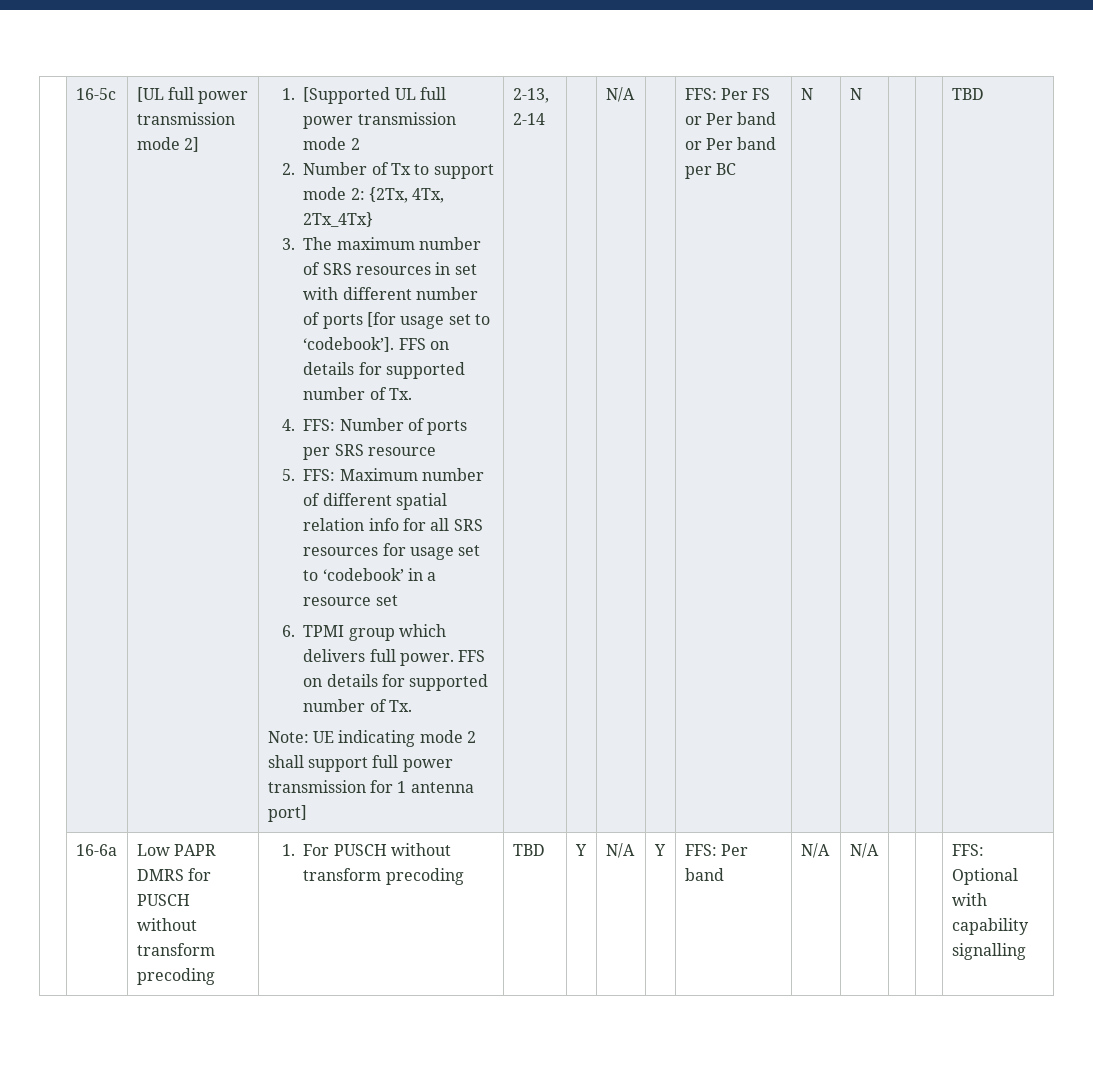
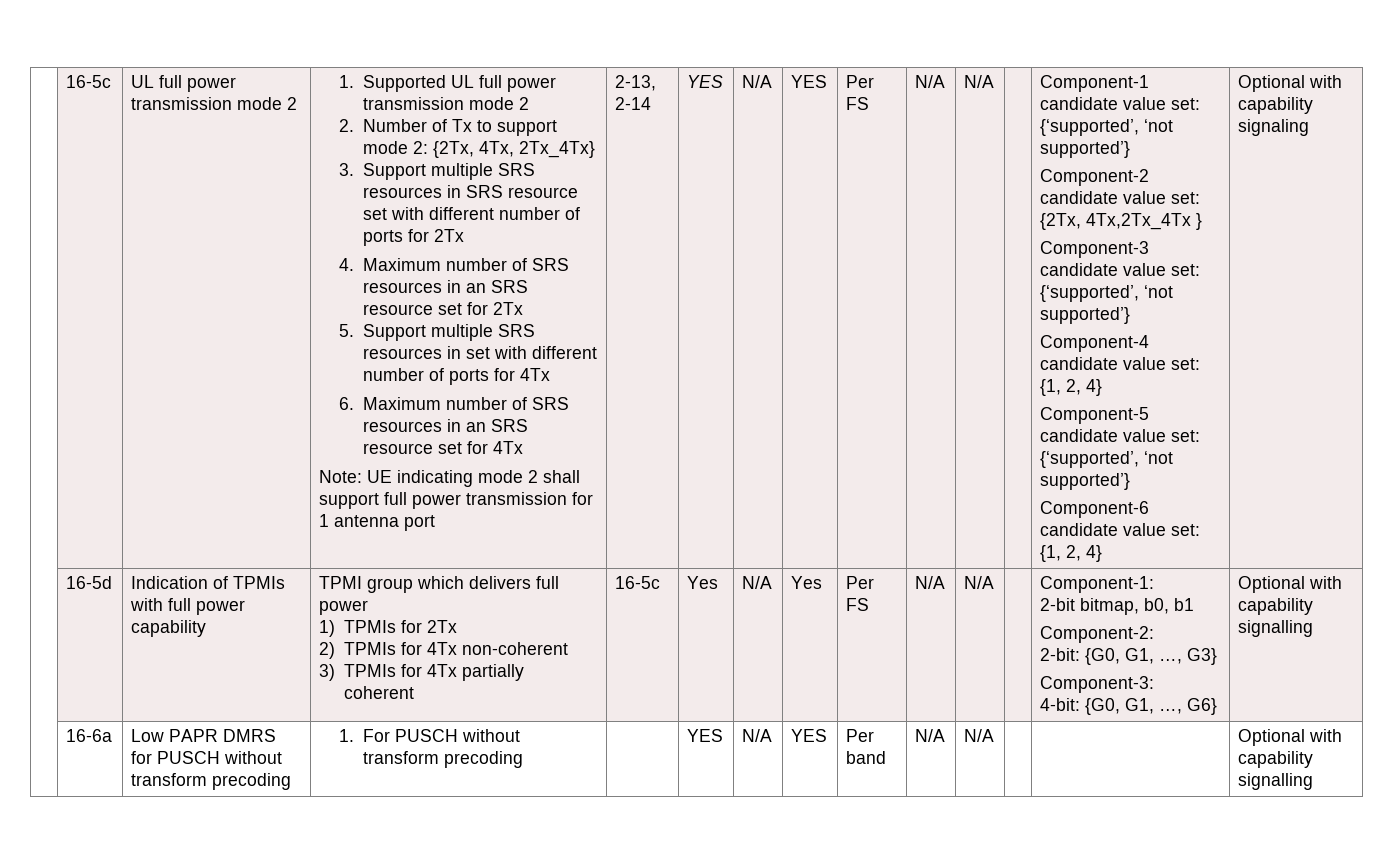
- 16-5c | [UL full power transmission mode 2] | 1. [Supported UL full power transmission mode 2
+ 16-5c | UL full power transmission mode 2 | 1. Supported UL full power transmission mode 2
- 3. The maximum number of SRS resources in set with different number of ports [for usage set to ‘codebook’]. FFS on details for supported number of Tx.
- 4. FFS: Number of ports per SRS resource
- 5. FFS: Maximum number of different spatial relation info for all SRS resources for usage set to ‘codebook’ in a resource set
- 6. TPMI group which delivers full power. FFS on details for supported number of Tx.
+ 3. Support multiple SRS resources in SRS resource set with different number of ports for 2Tx
+ 4. Maximum number of SRS resources in an SRS resource set for 2Tx
+ 5. Support multiple SRS resources in set with different number of ports for 4Tx
+ 6. Maximum number of SRS resources in an SRS resource set for 4Tx
- Note: UE indicating mode 2 shall support full power transmission for 1 antenna port]
+ Note: UE indicating mode 2 shall support full power transmission for 1 antenna port
- N/A | | FFS: Per FS or Per band or Per band per BC | N | N | | | TBD
+ YES | N/A | YES | Per FS | N/A | N/A | | Component-1 candidate value set: {‘supported’, ‘not supported’}
+ Component-2 candidate value set: {2Tx, 4Tx,2Tx_4Tx }
+ Component-3 candidate value set: {‘supported’, ‘not supported’}
+ Component-4 candidate value set: {1, 2, 4}
+ Component-5 candidate value set: {‘supported’, ‘not supported’}
+ Component-6 candidate value set: {1, 2, 4} | Optional with capability signaling
+ | 16-5d | Indication of TPMIs with full power capability | TPMI group which delivers full power
+ 1) TPMIs for 2Tx
+ 2) TPMIs for 4Tx non-coherent
+ 3) TPMIs for 4Tx partially coherent | 16-5c | Yes | N/A | Yes | Per FS | N/A | N/A | | Component-1:
+ 2-bit bitmap, b0, b1
+ Component-2:
+ 2-bit: {G0, G1, …, G3}
+ Component-3:
+ 4-bit: {G0, G1, …, G6} | Optional with capability signalling
- | 16-6a | Low PAPR DMRS for PUSCH without transform precoding | 1. For PUSCH without transform precoding | TBD | Y | N/A | Y | FFS: Per band | N/A | N/A | | | FFS: Optional with capability signalling
+ | 16-6a | Low PAPR DMRS for PUSCH without transform precoding | 1. For PUSCH without transform precoding | | YES | N/A | YES | Per band | N/A | N/A | | | Optional with capability signalling

